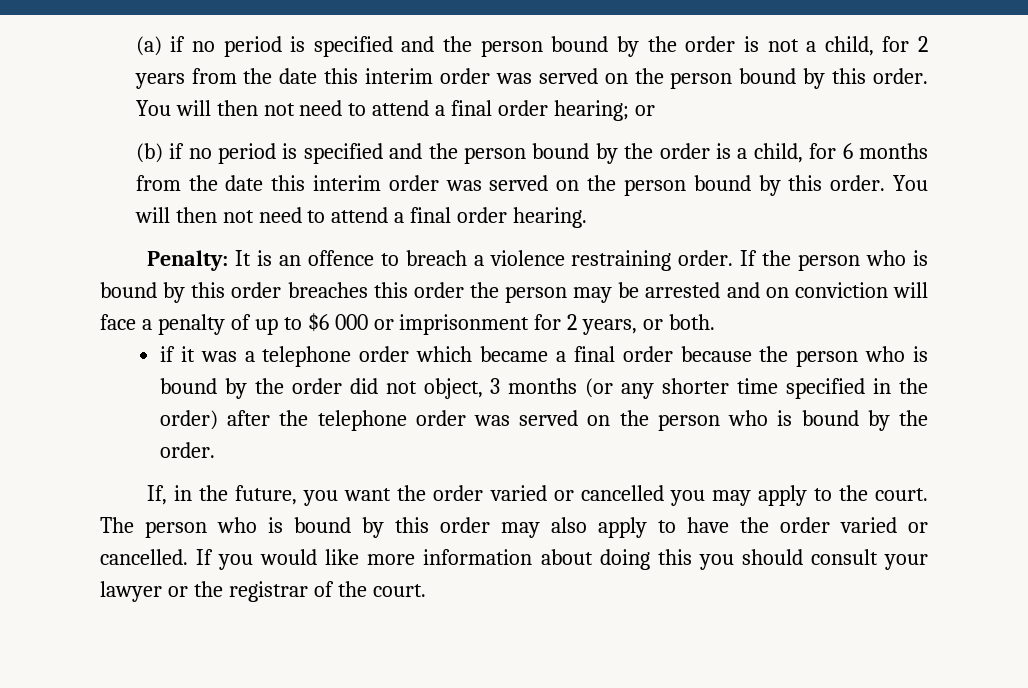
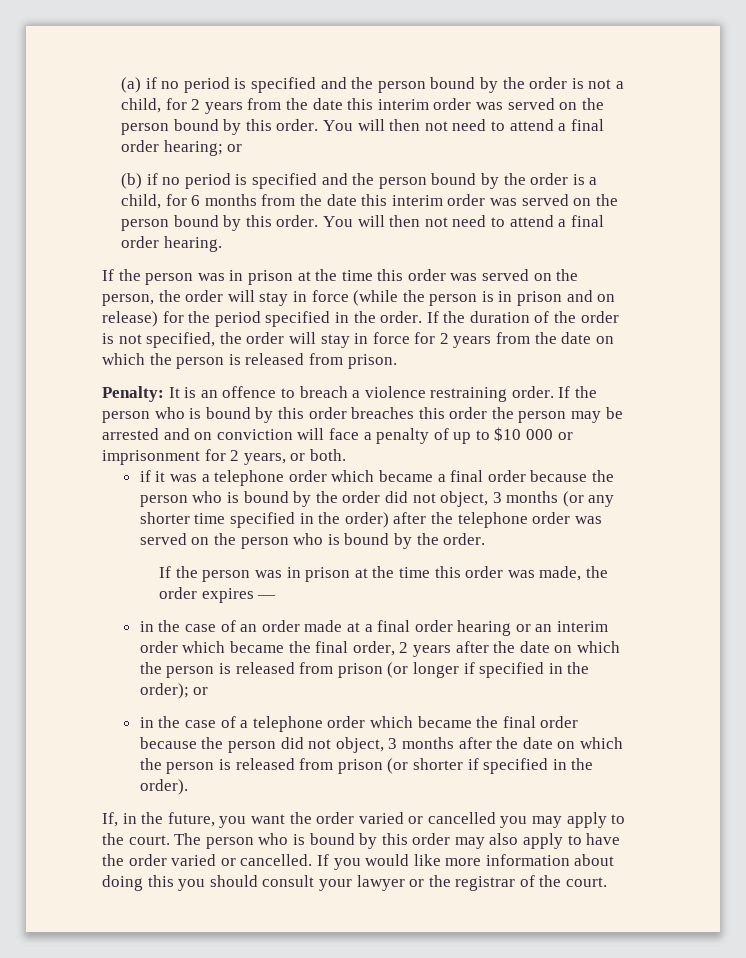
+ If the person was in prison at the time this order was served on the person, the order will stay in force (while the person is in prison and on release) for the period specified in the order. If the duration of the order is not specified, the order will stay in force for 2 years from the date on which the person is released from prison.
- If the person who is bound by this order breaches this order the person may be arrested and on conviction will face a penalty of up to $6 000 or imprisonment for 2 years, or both.
+ If the person who is bound by this order breaches this order the person may be arrested and on conviction will face a penalty of up to $10 000 or imprisonment for 2 years, or both.
+ If the person was in prison at the time this order was made, the order expires —
+ in the case of an order made at a final order hearing or an interim order which became the final order, 2 years after the date on which the person is released from prison (or longer if specified in the order); or
+ in the case of a telephone order which became the final order because the person did not object, 3 months after the date on which the person is released from prison (or shorter if specified in the order).

